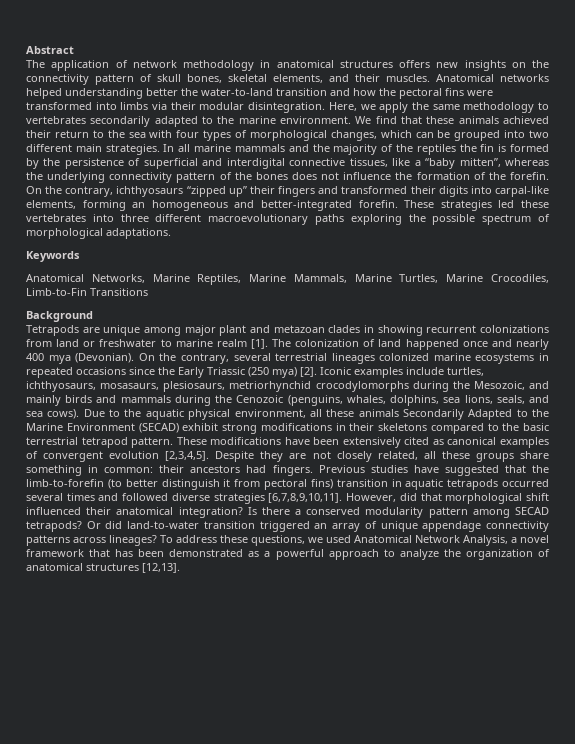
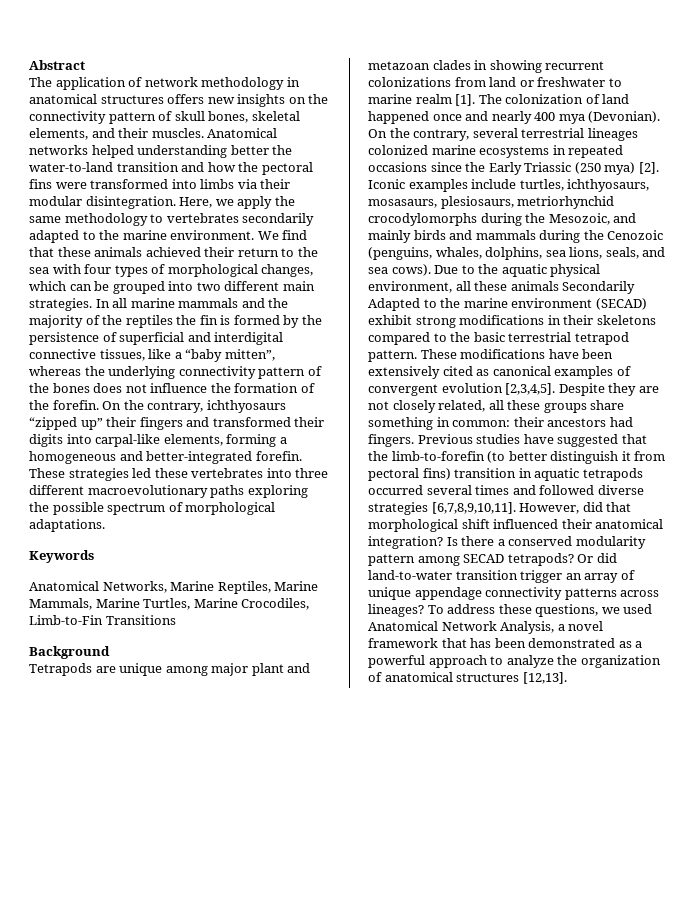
- On the contrary, ichthyosaurs “zipped up” their fingers and transformed their digits into carpal-like elements, forming an homogeneous and better-integrated forefin.
+ On the contrary, ichthyosaurs “zipped up” their fingers and transformed their digits into carpal-like elements, forming a homogeneous and better-integrated forefin.
- Due to the aquatic physical environment, all these animals Secondarily Adapted to the Marine Environment (SECAD) exhibit strong modifications in their skeletons compared to the basic terrestrial tetrapod pattern.
+ Due to the aquatic physical environment, all these animals Secondarily Adapted to the marine environment (SECAD) exhibit strong modifications in their skeletons compared to the basic terrestrial tetrapod pattern.
- Or did land-to-water transition triggered an array of unique appendage connectivity patterns across lineages?
+ Or did land-to-water transition trigger an array of unique appendage connectivity patterns across lineages?

